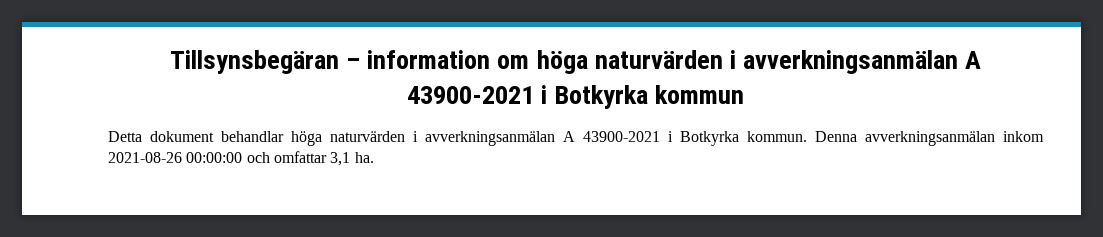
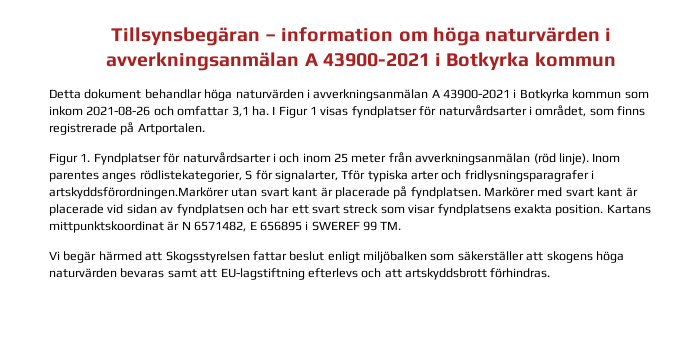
- Detta dokument behandlar höga naturvärden i avverkningsanmälan A 43900-2021 i Botkyrka kommun. Denna avverkningsanmälan inkom 2021-08-26 00:00:00 och omfattar 3,1 ha.
+ Detta dokument behandlar höga naturvärden i avverkningsanmälan A 43900-2021 i Botkyrka kommun som inkom 2021-08-26 och omfattar 3,1 ha.
+ I Figur 1 visas fyndplatser för naturvårdsarter i området, som finns registrerade på Artportalen.
+ Figur 1. Fyndplatser för naturvårdsarter i och inom 25 meter från avverkningsanmälan (röd linje). Inom parentes anges rödlistekategorier, S för signalarter, Tför typiska arter och fridlysningsparagrafer i artskyddsförordningen.Markörer utan svart kant är placerade på fyndplatsen. Markörer med svart kant är placerade vid sidan av fyndplatsen och har ett svart streck som visar fyndplatsens exakta position. Kartans mittpunktskoordinat är N 6571482, E 656895 i SWEREF 99 TM.
+ Vi begär härmed att Skogsstyrelsen fattar beslut enligt miljöbalken som säkerställer att skogens höga naturvärden bevaras samt att EU-lagstiftning efterlevs och att artskyddsbrott förhindras.

